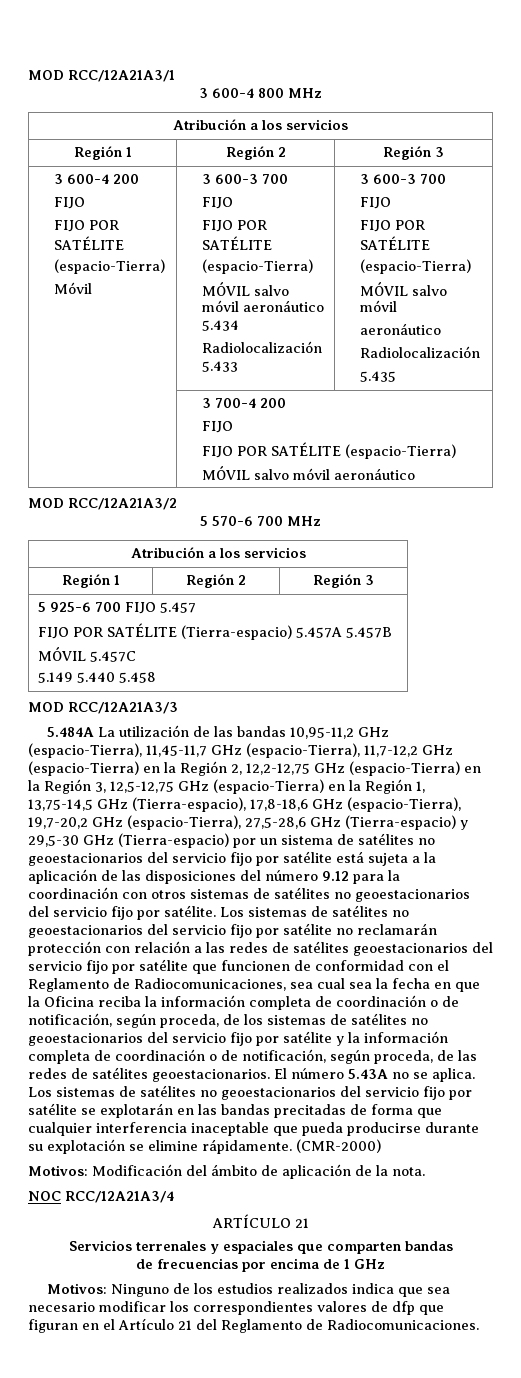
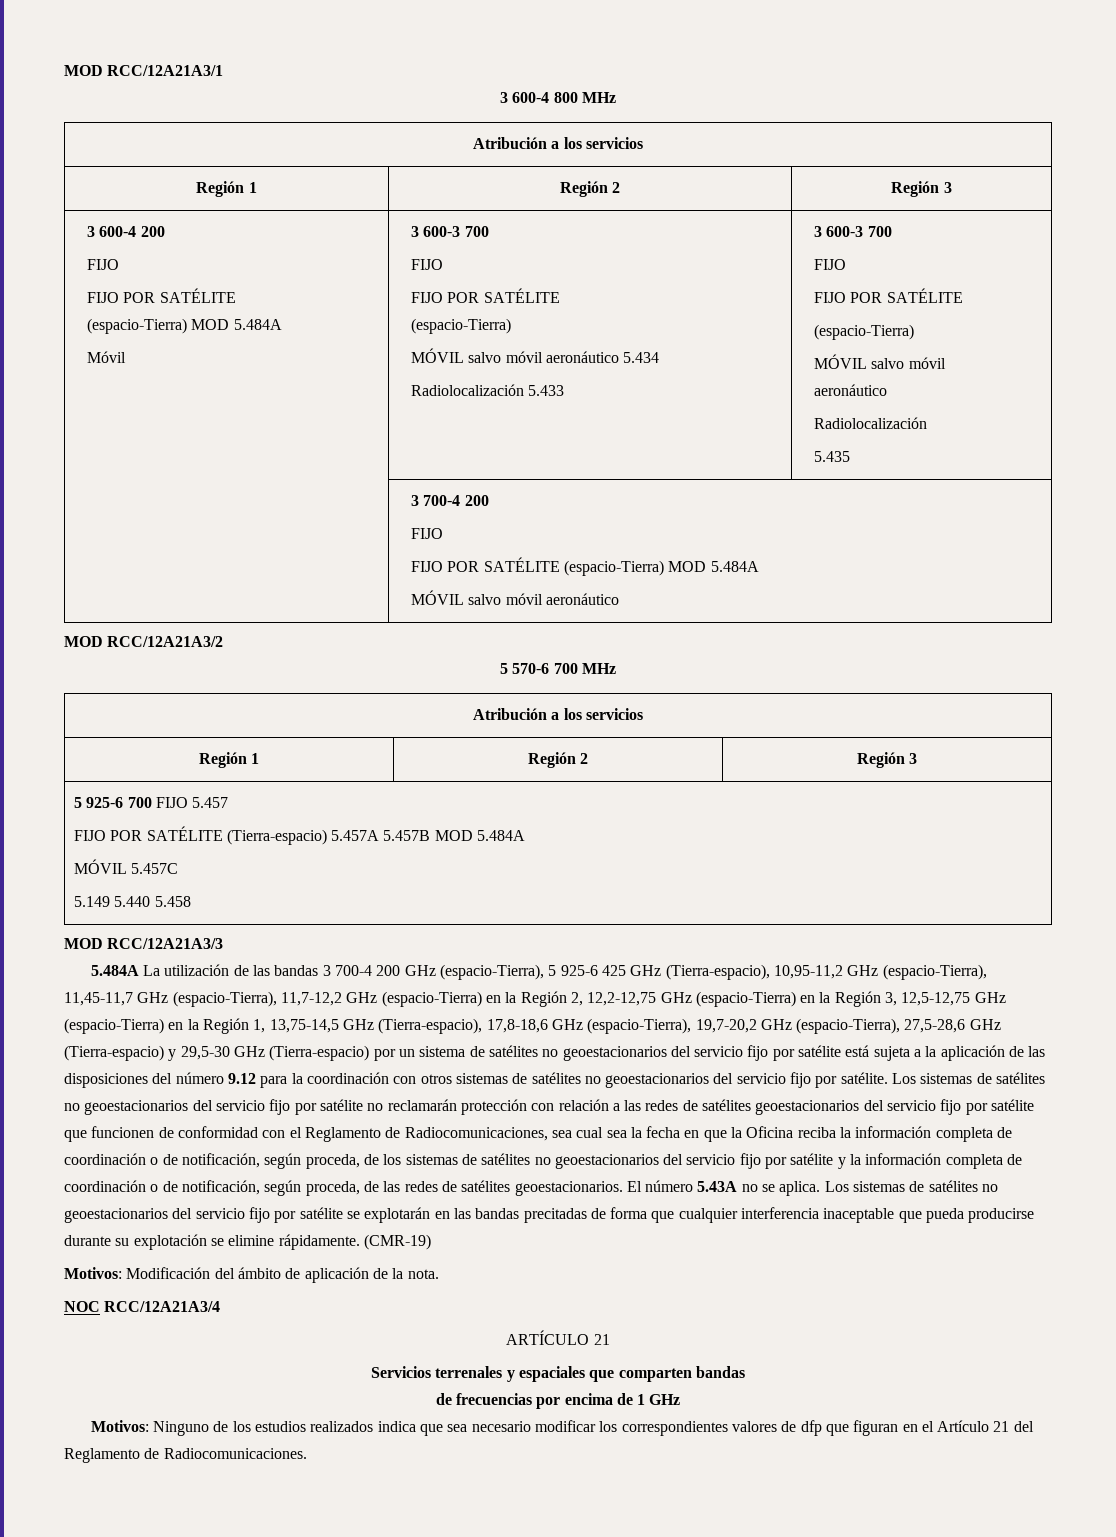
  3 600-4 200
  FIJO
  FIJO POR SATÉLITE
- (espacio-Tierra)
+ (espacio-Tierra) MOD 5.484А
  | 3 700-4 200
  FIJO
- FIJO POR SATÉLITE (espacio-Tierra)
+ FIJO POR SATÉLITE (espacio-Tierra) MOD 5.484А
  5 925-6 700 FIJO 5.457
- FIJO POR SATÉLITE (Tierra-espacio) 5.457A 5.457B
+ FIJO POR SATÉLITE (Tierra-espacio) 5.457A 5.457B MOD 5.484А
- 5.484A La utilización de las bandas 10,95-11,2 GHz (espacio-Tierra), 11,45-11,7 GHz (espacio-Tierra), 11,7-12,2 GHz (espacio-Tierra) en la Región 2, 12,2-12,75 GHz (espacio-Tierra) en la Región 3, 12,5-12,75 GHz (espacio-Tierra) en la Región 1, 13,75-14,5 GHz (Tierra-espacio), 17,8-18,6 GHz (espacio-Tierra), 19,7-20,2 GHz (espacio-Tierra), 27,5-28,6 GHz (Tierra-espacio) y 29,5-30 GHz (Tierra-espacio) por un sistema de satélites no geoestacionarios del servicio fijo por satélite está sujeta a la aplicación de las disposiciones del número 9.12 para la coordinación con otros sistemas de satélites no geoestacionarios del servicio fijo por satélite.
+ 5.484A La utilización de las bandas 3 700-4 200 GHz (espacio-Tierra), 5 925-6 425 GHz (Tierra-espacio), 10,95-11,2 GHz (espacio-Tierra), 11,45-11,7 GHz (espacio-Tierra), 11,7-12,2 GHz (espacio-Tierra) en la Región 2, 12,2-12,75 GHz (espacio-Tierra) en la Región 3, 12,5-12,75 GHz (espacio-Tierra) en la Región 1, 13,75-14,5 GHz (Tierra-espacio), 17,8-18,6 GHz (espacio-Tierra), 19,7-20,2 GHz (espacio-Tierra), 27,5-28,6 GHz (Tierra-espacio) y 29,5-30 GHz (Tierra-espacio) por un sistema de satélites no geoestacionarios del servicio fijo por satélite está sujeta a la aplicación de las disposiciones del número 9.12 para la coordinación con otros sistemas de satélites no geoestacionarios del servicio fijo por satélite.
- (CMR-2000)
+ (CMR-19)

